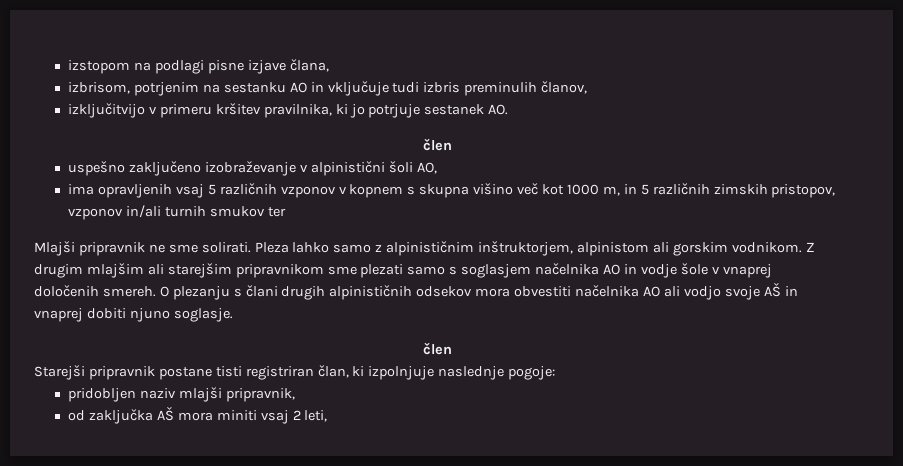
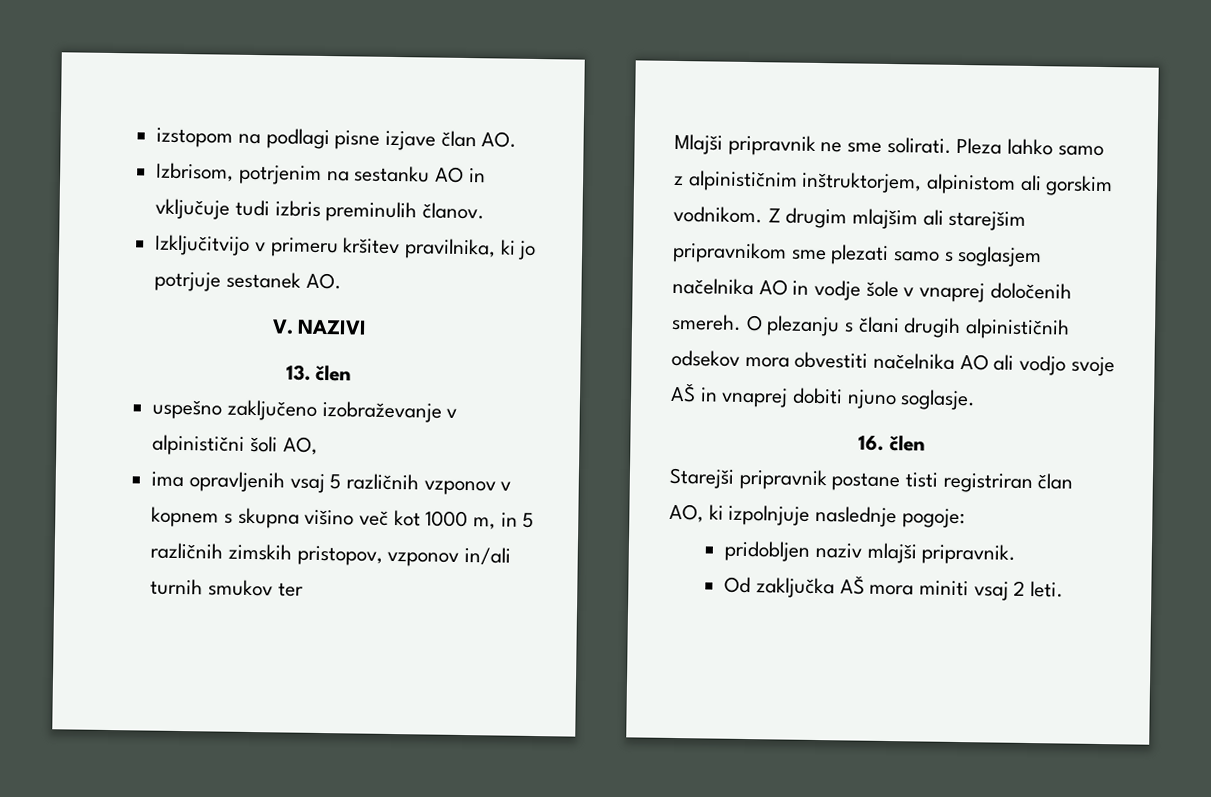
- izstopom na podlagi pisne izjave člana,
- izbrisom, potrjenim na sestanku AO in vključuje tudi izbris preminulih članov,
- izključitvijo v primeru kršitev pravilnika, ki jo potrjuje sestanek AO.
- člen
+ izstopom na podlagi pisne izjave član AO.
+ Izbrisom, potrjenim na sestanku AO in vključuje tudi izbris preminulih članov.
+ Izključitvijo v primeru kršitev pravilnika, ki jo potrjuje sestanek AO.
+ V. NAZIVI
+ 13. člen
  O plezanju s člani drugih alpinističnih odsekov mora obvestiti načelnika AO ali vodjo svoje AŠ in vnaprej dobiti njuno soglasje.
- člen
+ 16. člen
- Starejši pripravnik postane tisti registriran član, ki izpolnjuje naslednje pogoje:
+ Starejši pripravnik postane tisti registriran član AO, ki izpolnjuje naslednje pogoje:
- pridobljen naziv mlajši pripravnik,
- od zaključka AŠ mora miniti vsaj 2 leti,
+ pridobljen naziv mlajši pripravnik.
+ Od zaključka AŠ mora miniti vsaj 2 leti.

